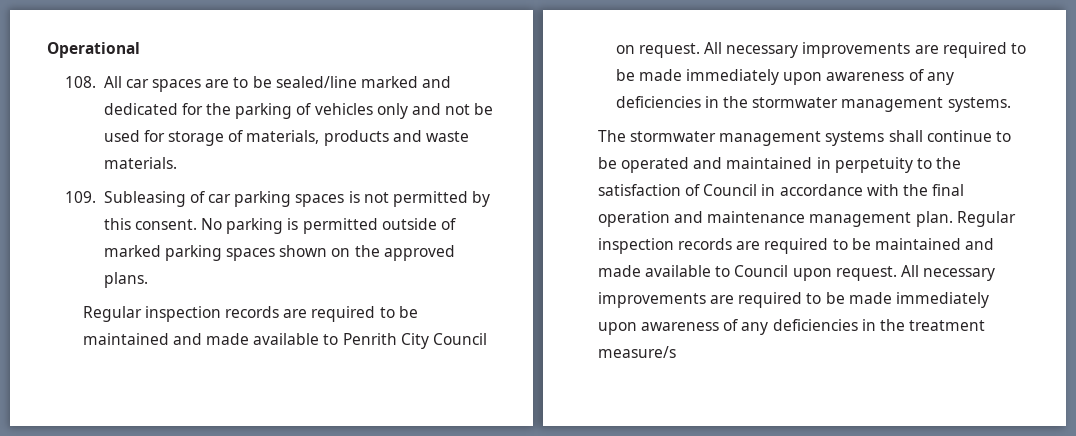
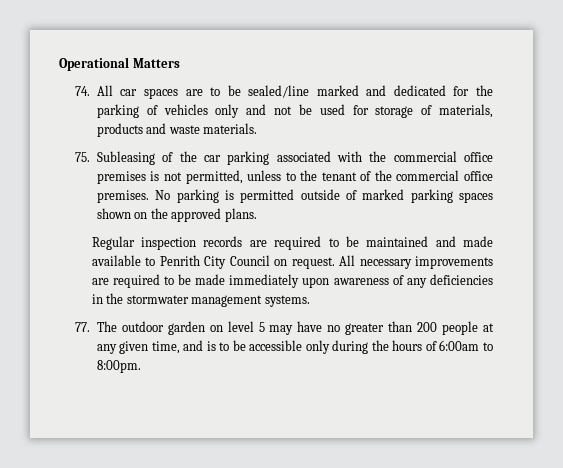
- Operational
- 108. All car spaces are to be sealed/line marked and dedicated for the parking of vehicles only and not be used for storage of materials, products and waste materials.
+ Operational Matters
+ 74. All car spaces are to be sealed/line marked and dedicated for the parking of vehicles only and not be used for storage of materials, products and waste materials.
- 109. Subleasing of car parking spaces is not permitted by this consent.
+ 75. Subleasing of the car parking associated with the commercial office premises is not permitted, unless to the tenant of the commercial office premises.
- The stormwater management systems shall continue to be operated and maintained in perpetuity to the satisfaction of Council in accordance with the final operation and maintenance management plan. Regular inspection records are required to be maintained and made available to Council upon request. All necessary improvements are required to be made immediately upon awareness of any deficiencies in the treatment measure/s
+ 77. The outdoor garden on level 5 may have no greater than 200 people at any given time, and is to be accessible only during the hours of 6:00am to 8:00pm.

